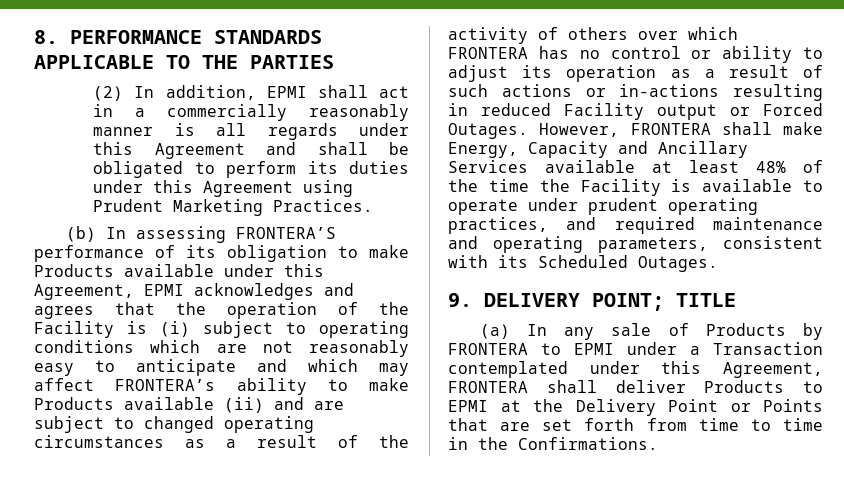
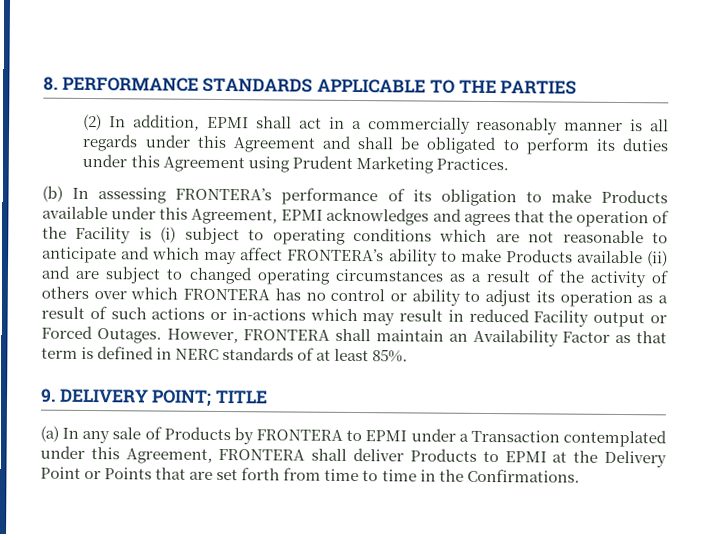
- (b) In assessing FRONTERA’S performance of its obligation to make Products available under this Agreement, EPMI acknowledges and agrees that the operation of the Facility is (i) subject to operating conditions which are not reasonably easy to anticipate and which may affect FRONTERA’s ability to make Products available (ii) and are subject to changed operating circumstances as a result of the activity of others over which FRONTERA has no control or ability to adjust its operation as a result of such actions or in-actions resulting in reduced Facility output or Forced Outages.
+ (b) In assessing FRONTERA’s performance of its obligation to make Products available under this Agreement, EPMI acknowledges and agrees that the operation of the Facility is (i) subject to operating conditions which are not reasonable to anticipate and which may affect FRONTERA’s ability to make Products available (ii) and are subject to changed operating circumstances as a result of the activity of others over which FRONTERA has no control or ability to adjust its operation as a result of such actions or in-actions which may result in reduced Facility output or Forced Outages.
- However, FRONTERA shall make Energy, Capacity and Ancillary Services available at least 48% of the time the Facility is available to operate under prudent operating practices, and required maintenance and operating parameters, consistent with its Scheduled Outages.
+ However, FRONTERA shall maintain an Availability Factor as that term is defined in NERC standards of at least 85%.

